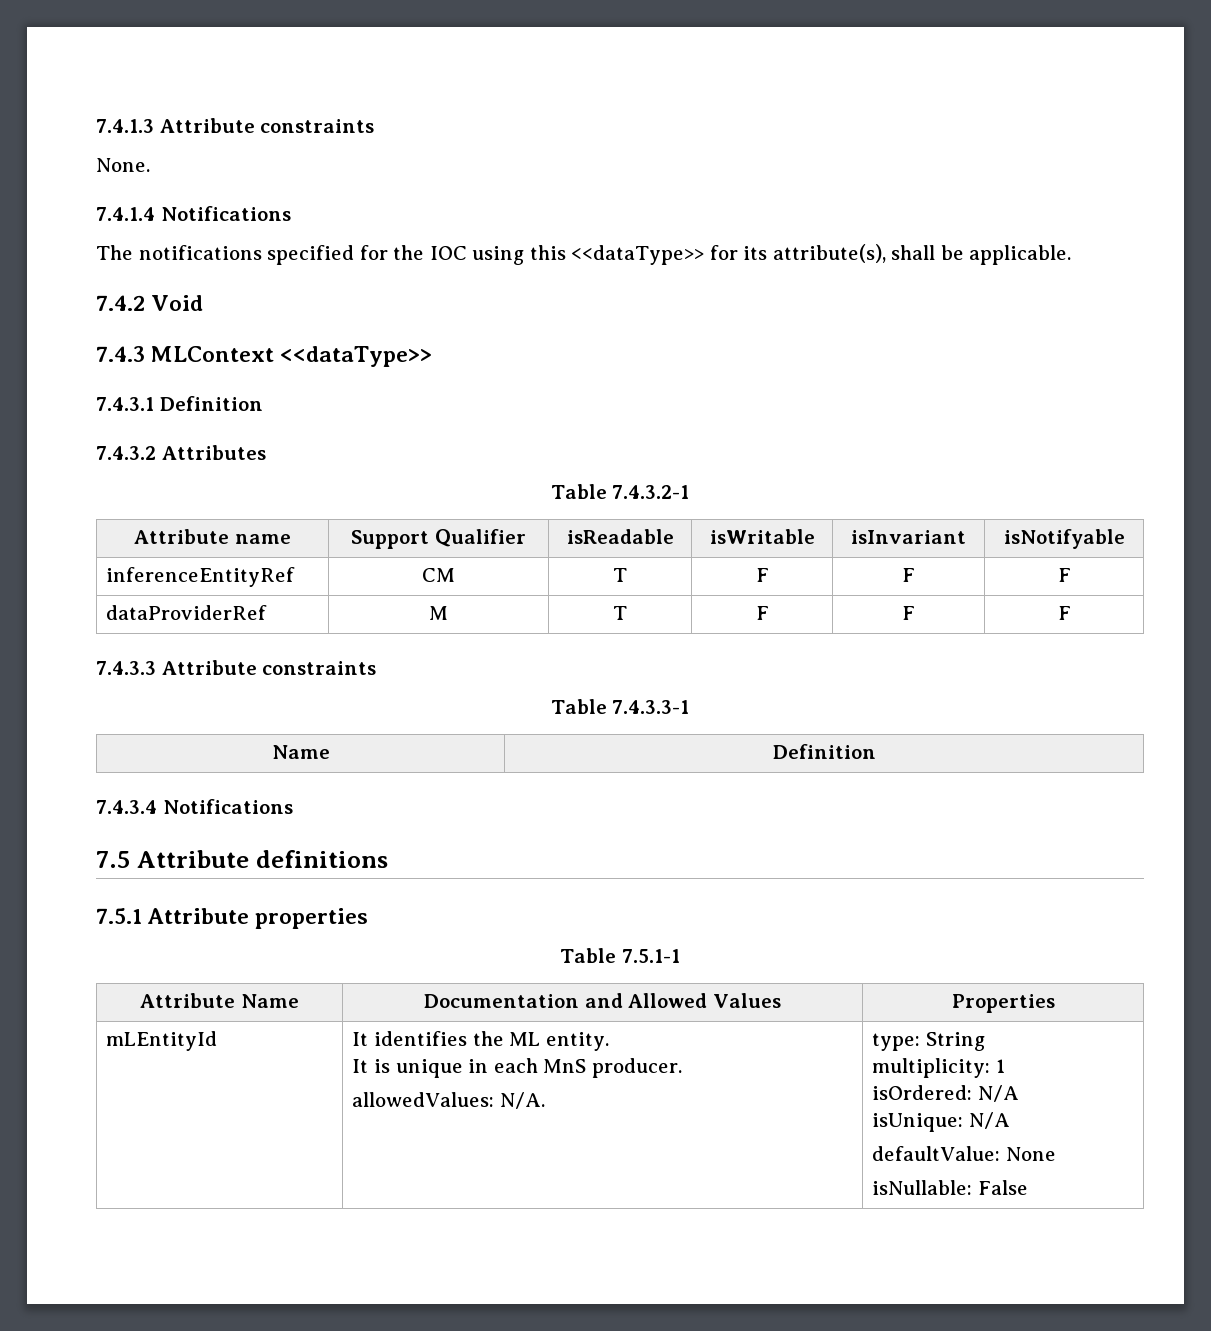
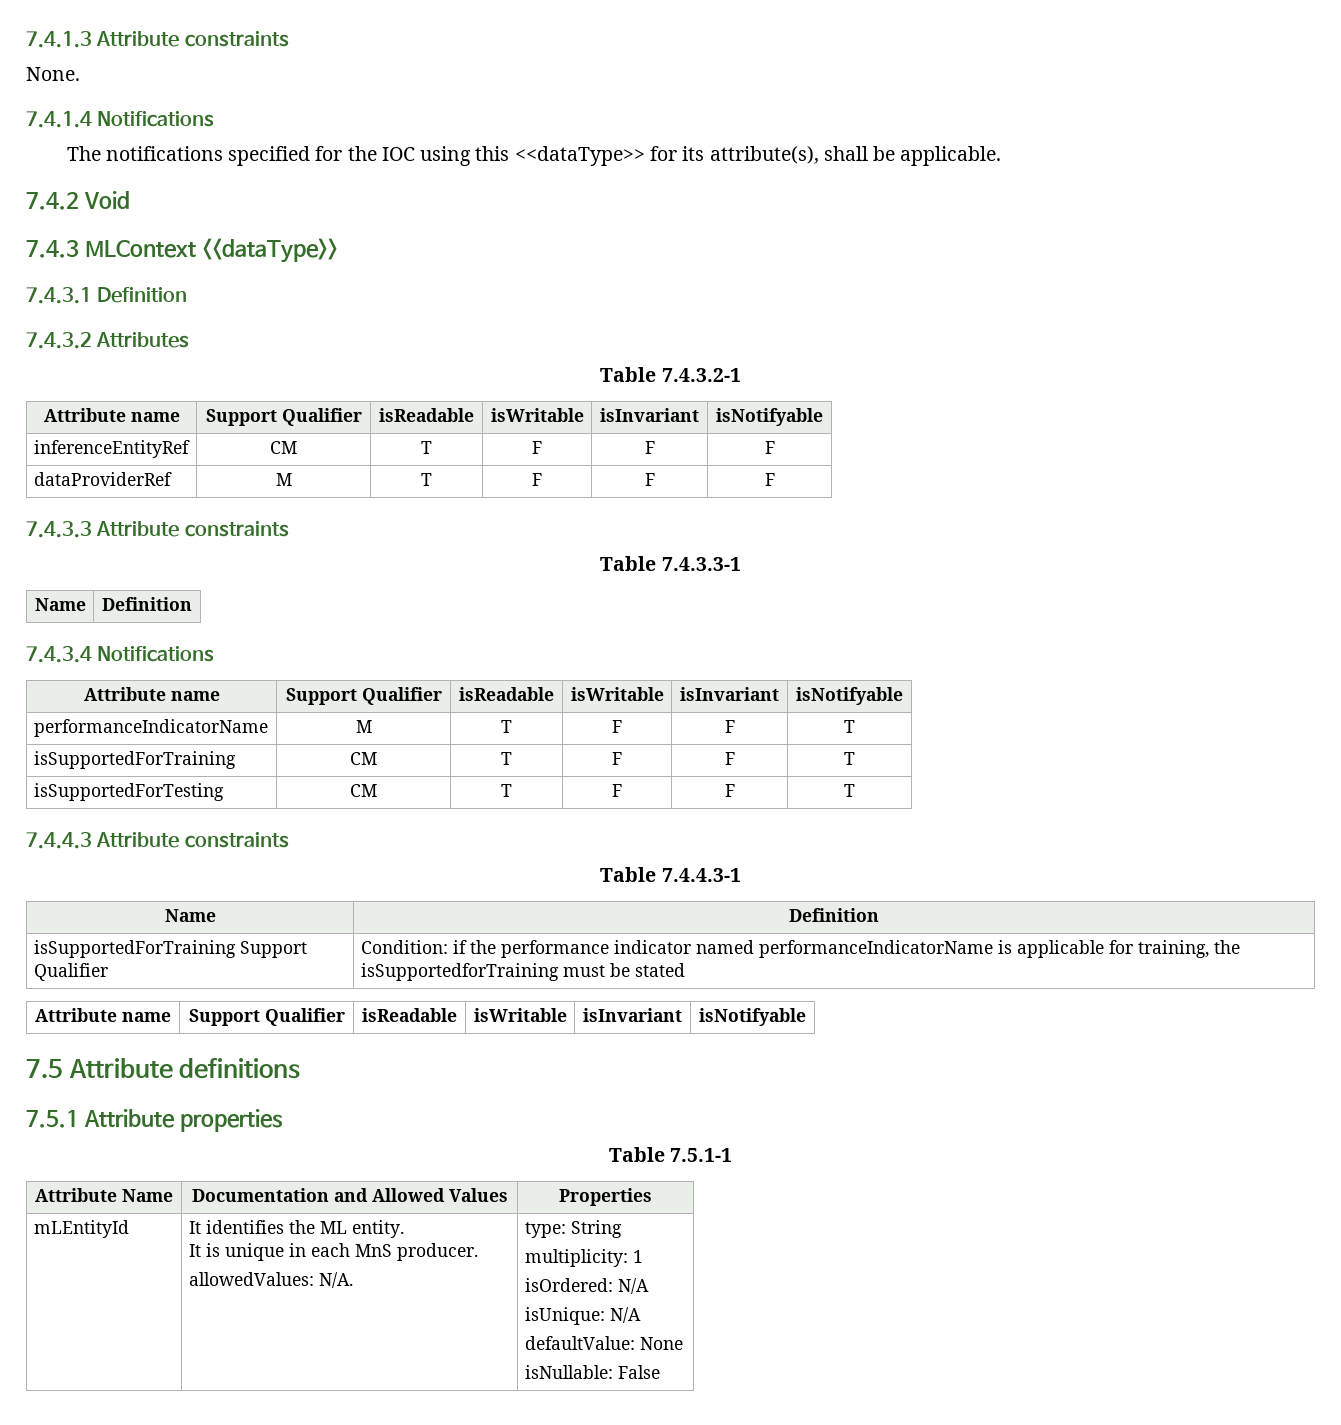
  7.4.3.4 Notifications
+ Attribute name | Support Qualifier | isReadable | isWritable | isInvariant | isNotifyable
+ performanceIndicatorName | M | T | F | F | T
+ isSupportedForTraining | CM | T | F | F | T
+ isSupportedForTesting | CM | T | F | F | T
+ 7.4.4.3 Attribute constraints
+ Table 7.4.4.3-1
+ Name | Definition
+ isSupportedForTraining Support Qualifier | Condition: if the performance indicator named performanceIndicatorName is applicable for training, the isSupportedforTraining must be stated
+ Attribute name | Support Qualifier | isReadable | isWritable | isInvariant | isNotifyable

